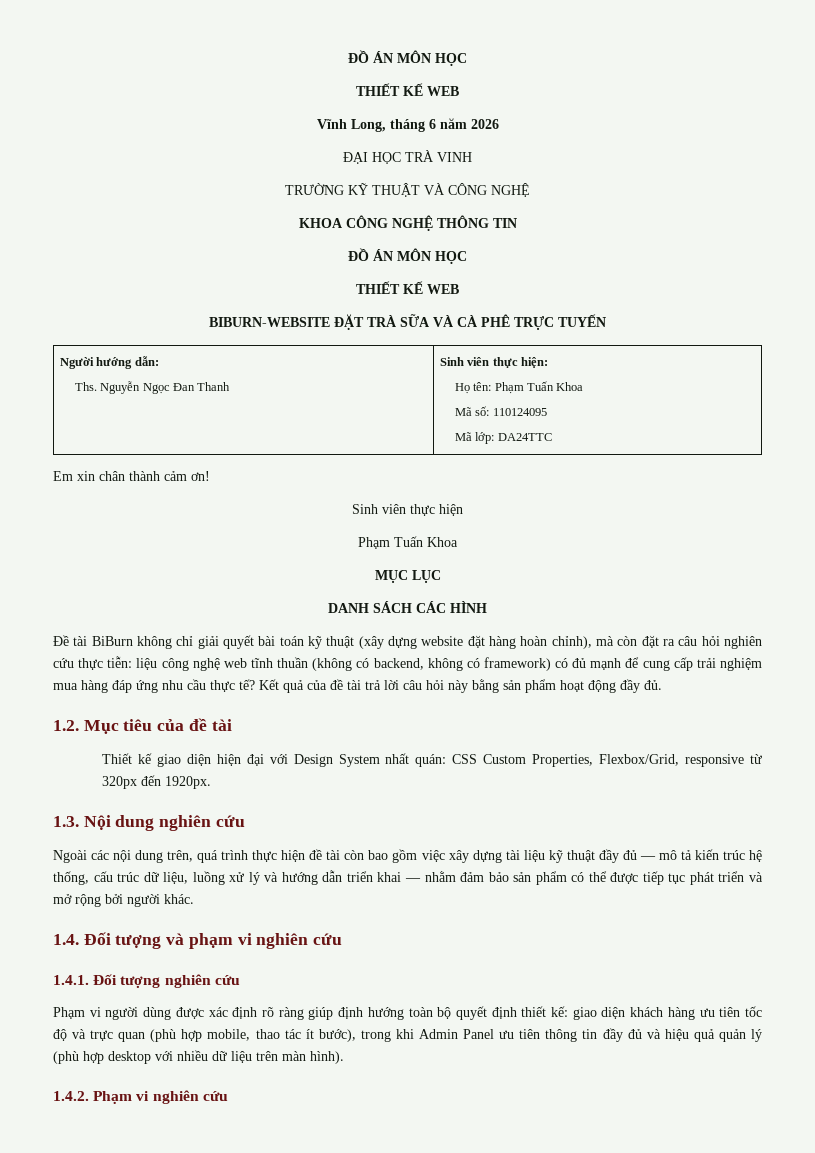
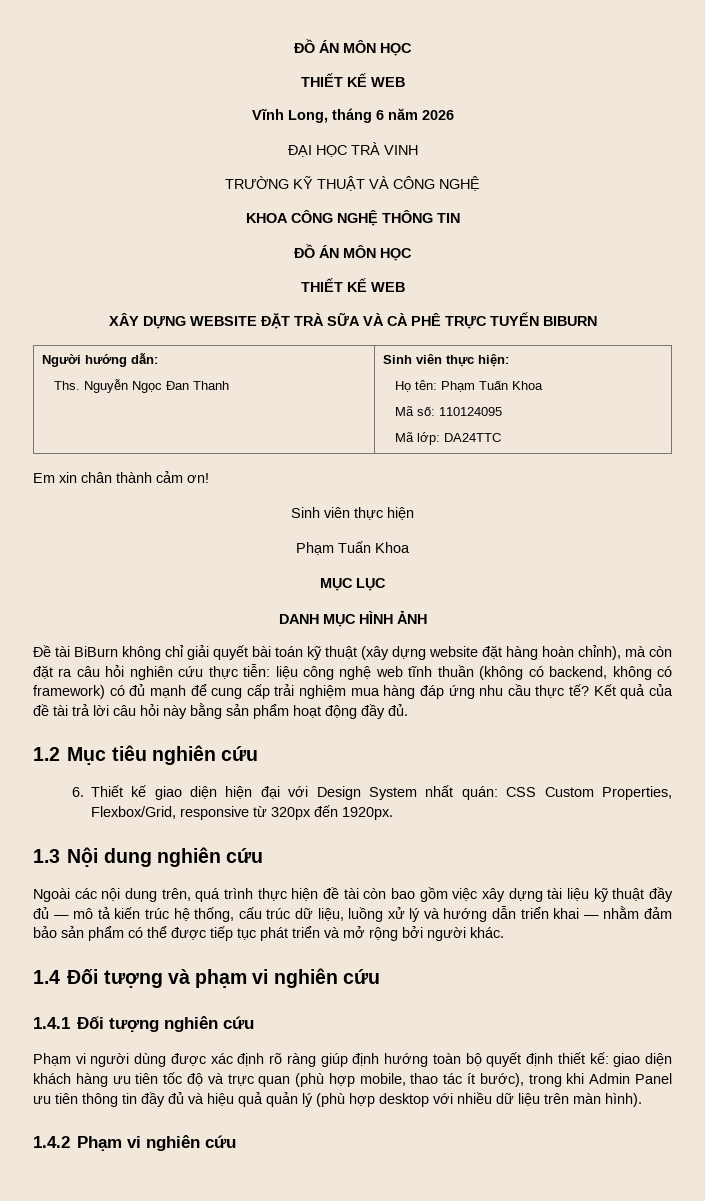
- BIBURN-WEBSITE ĐẶT TRÀ SỮA VÀ CÀ PHÊ TRỰC TUYẾN
+ XÂY DỰNG WEBSITE ĐẶT TRÀ SỮA VÀ CÀ PHÊ TRỰC TUYẾN BIBURN
- DANH SÁCH CÁC HÌNH
+ DANH MỤC HÌNH ẢNH
- 1.2. Mục tiêu của đề tài
- Thiết kế giao diện hiện đại với Design System nhất quán: CSS Custom Properties, Flexbox/Grid, responsive từ 320px đến 1920px.
+ 1.2 Mục tiêu nghiên cứu
+ 6. Thiết kế giao diện hiện đại với Design System nhất quán: CSS Custom Properties, Flexbox/Grid, responsive từ 320px đến 1920px.
- 1.3. Nội dung nghiên cứu
+ 1.3 Nội dung nghiên cứu
- 1.4. Đối tượng và phạm vi nghiên cứu
+ 1.4 Đối tượng và phạm vi nghiên cứu
- 1.4.1. Đối tượng nghiên cứu
+ 1.4.1 Đối tượng nghiên cứu
- 1.4.2. Phạm vi nghiên cứu
+ 1.4.2 Phạm vi nghiên cứu

